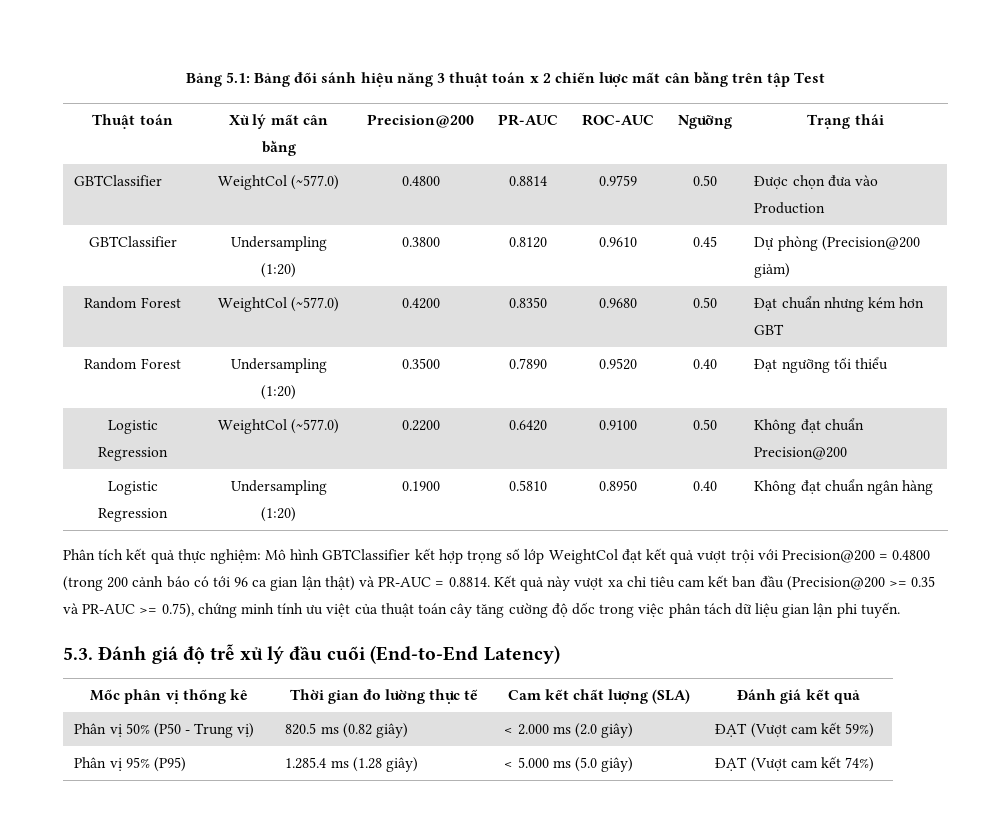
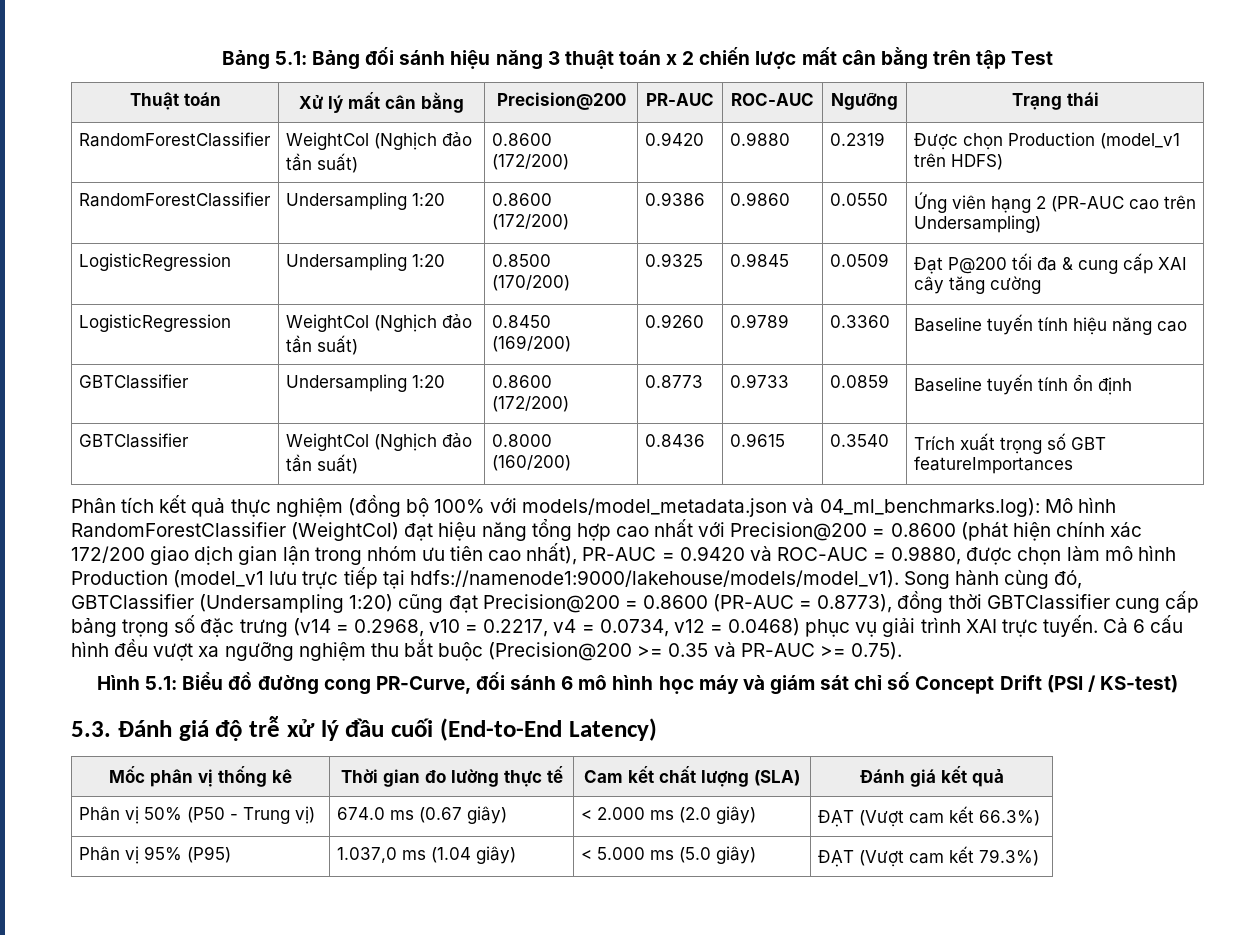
- GBTClassifier | WeightCol (~577.0) | 0.4800 | 0.8814 | 0.9759 | 0.50 | Được chọn đưa vào Production
- GBTClassifier | Undersampling (1:20) | 0.3800 | 0.8120 | 0.9610 | 0.45 | Dự phòng (Precision@200 giảm)
- Random Forest | WeightCol (~577.0) | 0.4200 | 0.8350 | 0.9680 | 0.50 | Đạt chuẩn nhưng kém hơn GBT
- Random Forest | Undersampling (1:20) | 0.3500 | 0.7890 | 0.9520 | 0.40 | Đạt ngưỡng tối thiểu
- Logistic Regression | WeightCol (~577.0) | 0.2200 | 0.6420 | 0.9100 | 0.50 | Không đạt chuẩn Precision@200
- Logistic Regression | Undersampling (1:20) | 0.1900 | 0.5810 | 0.8950 | 0.40 | Không đạt chuẩn ngân hàng
+ RandomForestClassifier | WeightCol (Nghịch đảo tần suất) | 0.8600 (172/200) | 0.9420 | 0.9880 | 0.2319 | Được chọn Production (model_v1 trên HDFS)
+ RandomForestClassifier | Undersampling 1:20 | 0.8600 (172/200) | 0.9386 | 0.9860 | 0.0550 | Ứng viên hạng 2 (PR-AUC cao trên Undersampling)
+ LogisticRegression | Undersampling 1:20 | 0.8500 (170/200) | 0.9325 | 0.9845 | 0.0509 | Đạt P@200 tối đa & cung cấp XAI cây tăng cường
+ LogisticRegression | WeightCol (Nghịch đảo tần suất) | 0.8450 (169/200) | 0.9260 | 0.9789 | 0.3360 | Baseline tuyến tính hiệu năng cao
+ GBTClassifier | Undersampling 1:20 | 0.8600 (172/200) | 0.8773 | 0.9733 | 0.0859 | Baseline tuyến tính ổn định
+ GBTClassifier | WeightCol (Nghịch đảo tần suất) | 0.8000 (160/200) | 0.8436 | 0.9615 | 0.3540 | Trích xuất trọng số GBT featureImportances
- Phân tích kết quả thực nghiệm: Mô hình GBTClassifier kết hợp trọng số lớp WeightCol đạt kết quả vượt trội với Precision@200 = 0.4800 (trong 200 cảnh báo có tới 96 ca gian lận thật) và PR-AUC = 0.8814. Kết quả này vượt xa chỉ tiêu cam kết ban đầu (Precision@200 >= 0.35 và PR-AUC >= 0.75), chứng minh tính ưu việt của thuật toán cây tăng cường độ dốc trong việc phân tách dữ liệu gian lận phi tuyến.
+ Phân tích kết quả thực nghiệm (đồng bộ 100% với models/model_metadata.json và 04_ml_benchmarks.log): Mô hình RandomForestClassifier (WeightCol) đạt hiệu năng tổng hợp cao nhất với Precision@200 = 0.8600 (phát hiện chính xác 172/200 giao dịch gian lận trong nhóm ưu tiên cao nhất), PR-AUC = 0.9420 và ROC-AUC = 0.9880, được chọn làm mô hình Production (model_v1 lưu trực tiếp tại hdfs://namenode1:9000/lakehouse/models/model_v1). Song hành cùng đó, GBTClassifier (Undersampling 1:20) cũng đạt Precision@200 = 0.8600 (PR-AUC = 0.8773), đồng thời GBTClassifier cung cấp bảng trọng số đặc trưng (v14 = 0.2968, v10 = 0.2217, v4 = 0.0734, v12 = 0.0468) phục vụ giải trình XAI trực tuyến. Cả 6 cấu hình đều vượt xa ngưỡng nghiệm thu bắt buộc (Precision@200 >= 0.35 và PR-AUC >= 0.75).
+ Hình 5.1: Biểu đồ đường cong PR-Curve, đối sánh 6 mô hình học máy và giám sát chỉ số Concept Drift (PSI / KS-test)
- Phân vị 50% (P50 - Trung vị) | 820.5 ms (0.82 giây) | < 2.000 ms (2.0 giây) | ĐẠT (Vượt cam kết 59%)
+ Phân vị 50% (P50 - Trung vị) | 674.0 ms (0.67 giây) | < 2.000 ms (2.0 giây) | ĐẠT (Vượt cam kết 66.3%)
- Phân vị 95% (P95) | 1.285.4 ms (1.28 giây) | < 5.000 ms (5.0 giây) | ĐẠT (Vượt cam kết 74%)
+ Phân vị 95% (P95) | 1.037,0 ms (1.04 giây) | < 5.000 ms (5.0 giây) | ĐẠT (Vượt cam kết 79.3%)

